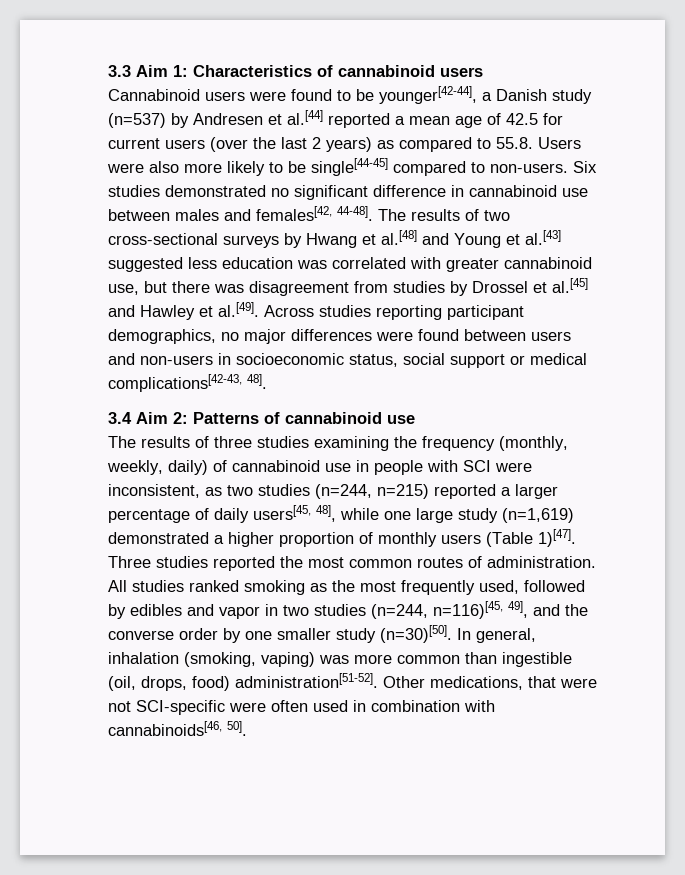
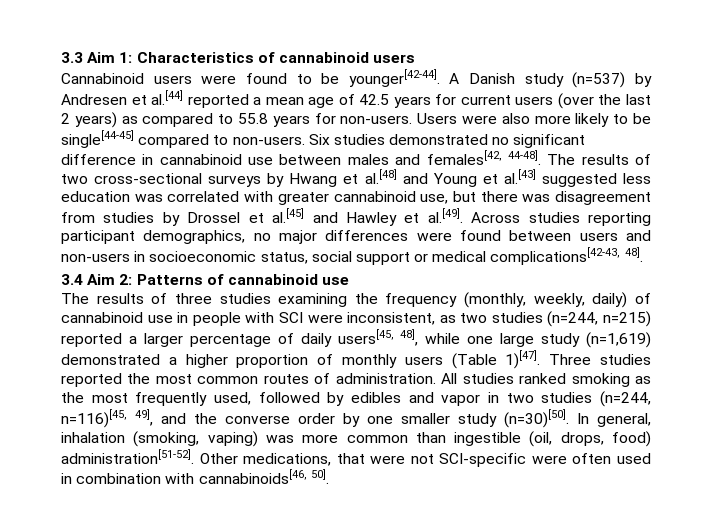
- Cannabinoid users were found to be younger[42-44], a Danish study (n=537) by Andresen et al.[44] reported a mean age of 42.5 for current users (over the last 2 years) as compared to 55.8. Users were also more likely to be single[44-45] compared to non-users.
+ Cannabinoid users were found to be younger[42-44]. A Danish study (n=537) by Andresen et al.[44] reported a mean age of 42.5 years for current users (over the last 2 years) as compared to 55.8 years for non-users. Users were also more likely to be single[44-45] compared to non-users.

